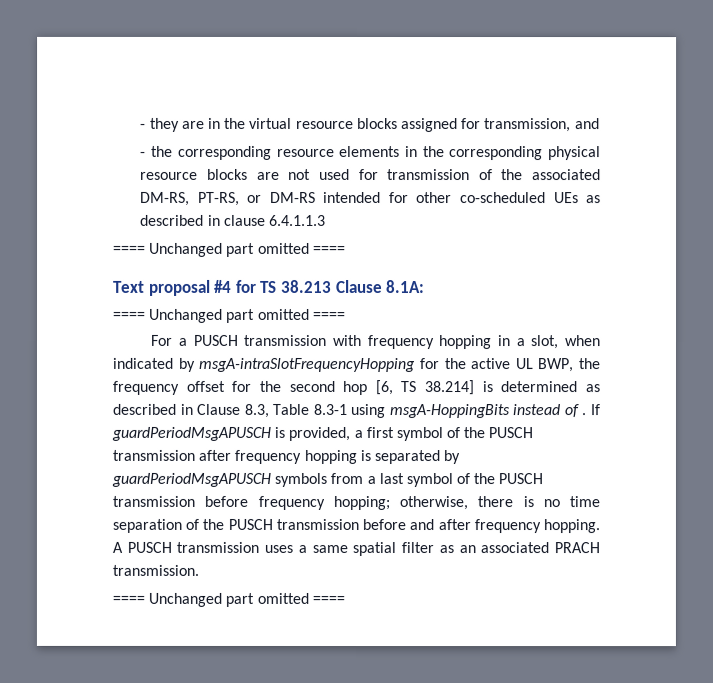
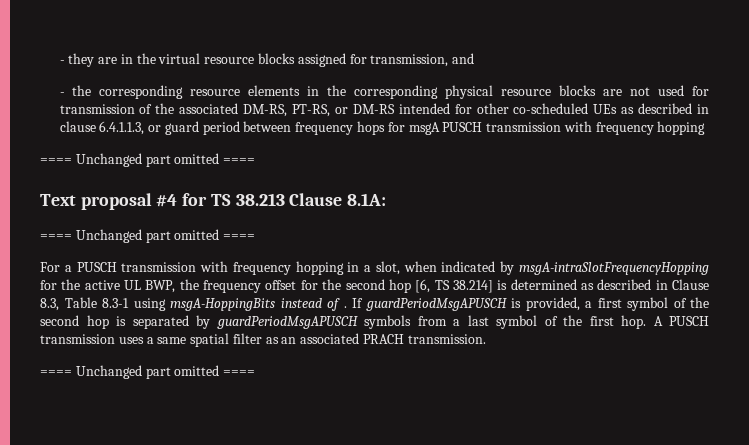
- - the corresponding resource elements in the corresponding physical resource blocks are not used for transmission of the associated DM-RS, PT-RS, or DM-RS intended for other co-scheduled UEs as described in clause 6.4.1.1.3
+ - the corresponding resource elements in the corresponding physical resource blocks are not used for transmission of the associated DM-RS, PT-RS, or DM-RS intended for other co-scheduled UEs as described in clause 6.4.1.1.3, or guard period between frequency hops for msgA PUSCH transmission with frequency hopping
- If guardPeriodMsgAPUSCH is provided, a first symbol of the PUSCH transmission after frequency hopping is separated by guardPeriodMsgAPUSCH symbols from a last symbol of the PUSCH transmission before frequency hopping; otherwise, there is no time separation of the PUSCH transmission before and after frequency hopping.
+ If guardPeriodMsgAPUSCH is provided, a first symbol of the second hop is separated by guardPeriodMsgAPUSCH symbols from a last symbol of the first hop.

